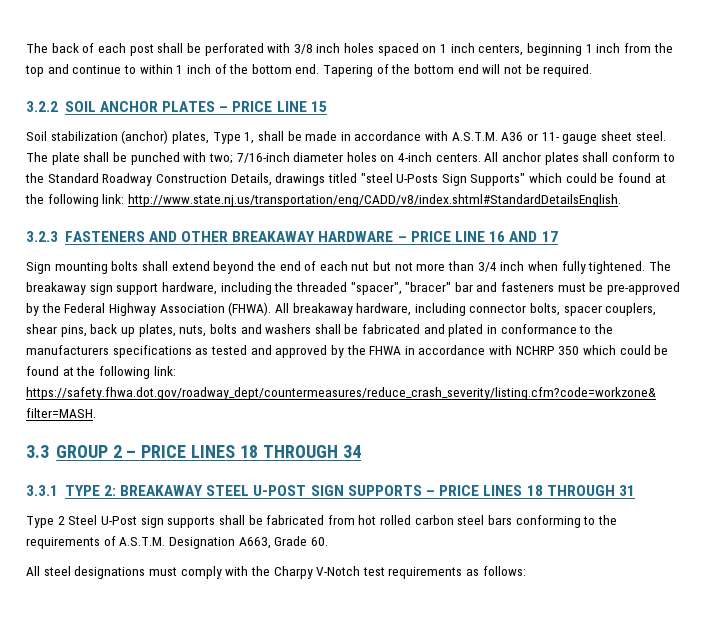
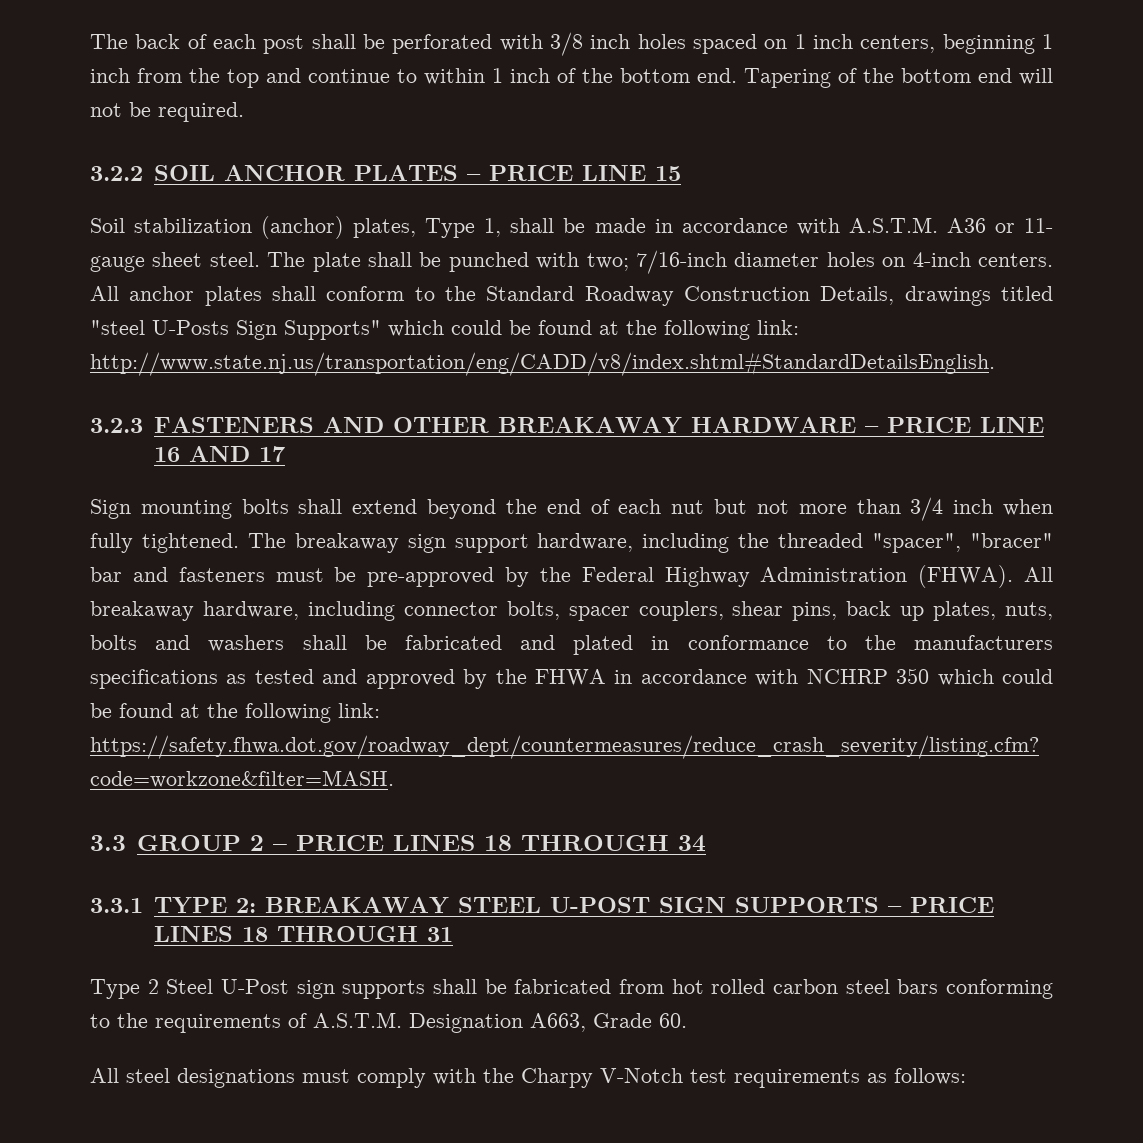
- The breakaway sign support hardware, including the threaded "spacer", "bracer" bar and fasteners must be pre-approved by the Federal Highway Association (FHWA).
+ The breakaway sign support hardware, including the threaded "spacer", "bracer" bar and fasteners must be pre-approved by the Federal Highway Administration (FHWA).

